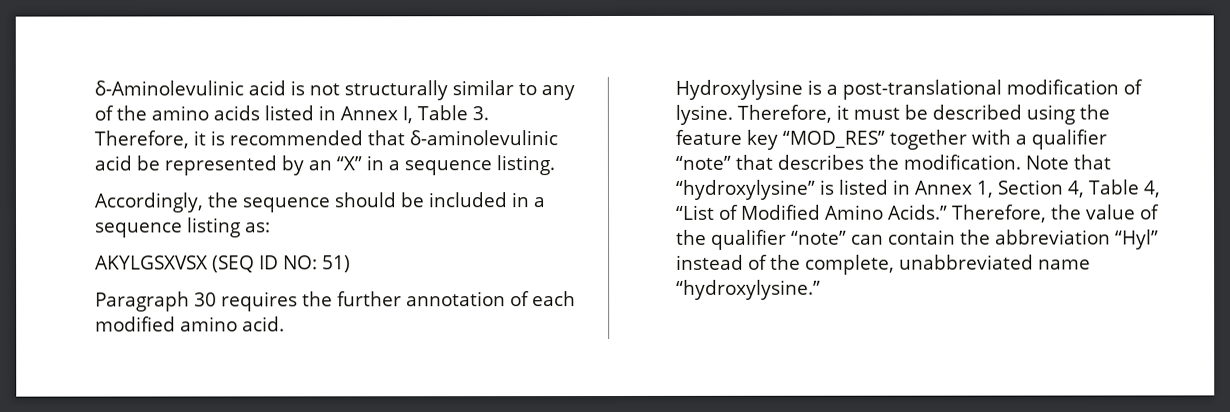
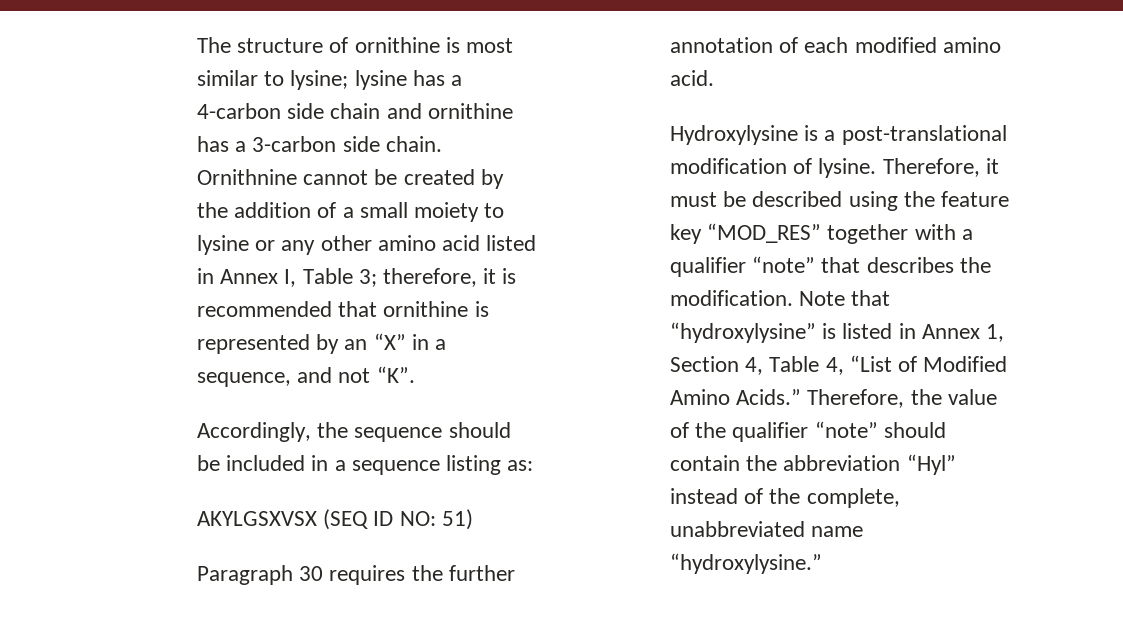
- δ-Aminolevulinic acid is not structurally similar to any of the amino acids listed in Annex I, Table 3. Therefore, it is recommended that δ-aminolevulinic acid be represented by an “X” in a sequence listing.
+ The structure of ornithine is most similar to lysine; lysine has a 4-carbon side chain and ornithine has a 3-carbon side chain. Ornithnine cannot be created by the addition of a small moiety to lysine or any other amino acid listed in Annex I, Table 3; therefore, it is recommended that ornithine is represented by an “X” in a sequence, and not “K”.
- Therefore, the value of the qualifier “note” can contain the abbreviation “Hyl” instead of the complete, unabbreviated name “hydroxylysine.”
+ Therefore, the value of the qualifier “note” should contain the abbreviation “Hyl” instead of the complete, unabbreviated name “hydroxylysine.”

